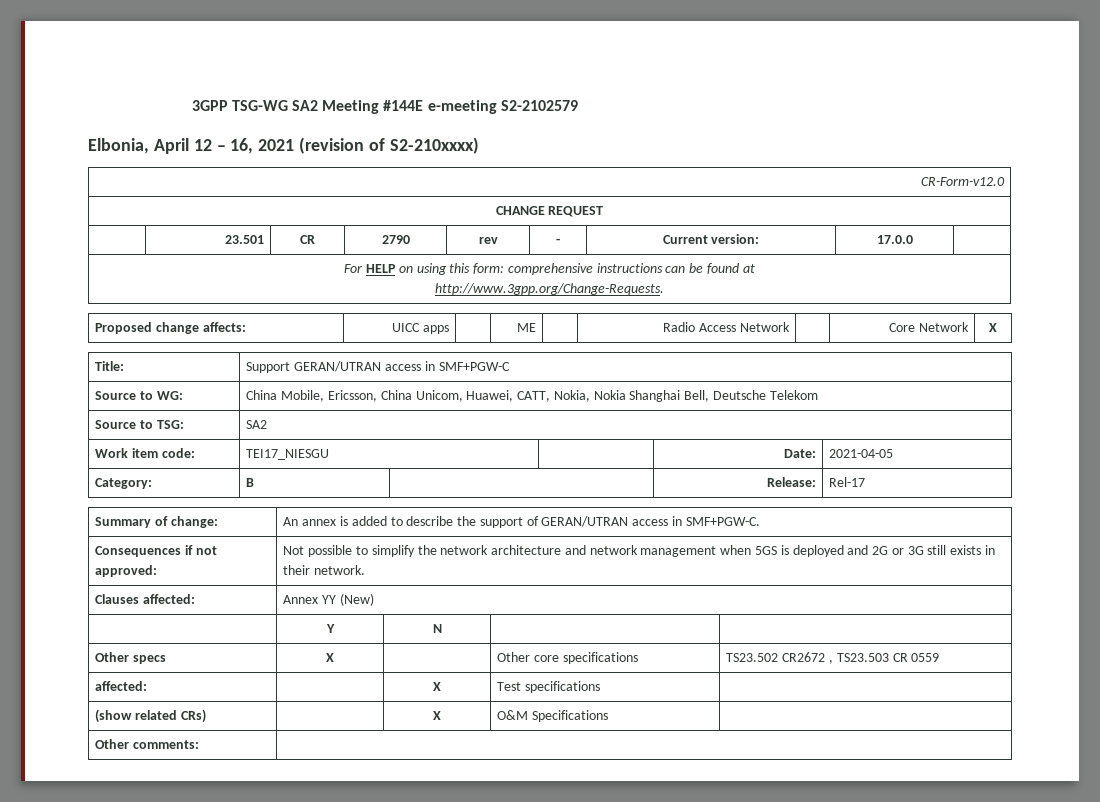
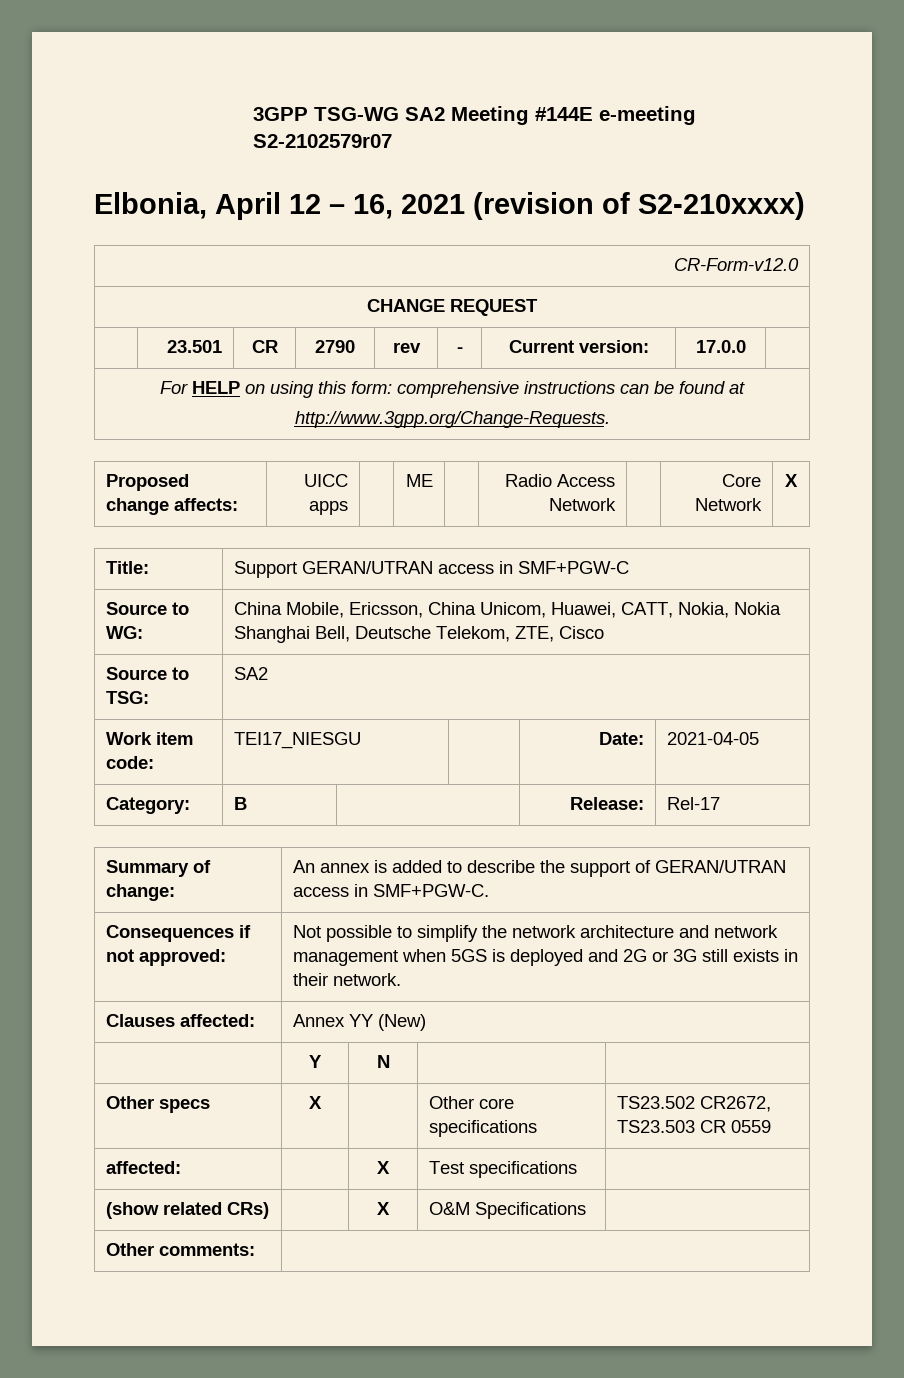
- 3GPP TSG-WG SA2 Meeting #144E e-meeting S2-2102579
+ 3GPP TSG-WG SA2 Meeting #144E e-meeting S2-2102579r07
- Source to WG: | China Mobile, Ericsson, China Unicom, Huawei, CATT, Nokia, Nokia Shanghai Bell, Deutsche Telekom
+ Source to WG: | China Mobile, Ericsson, China Unicom, Huawei, CATT, Nokia, Nokia Shanghai Bell, Deutsche Telekom, ZTE, Cisco
- Other specs | X | | Other core specifications | TS23.502 CR2672 , TS23.503 CR 0559
+ Other specs | X | | Other core specifications | TS23.502 CR2672, TS23.503 CR 0559

